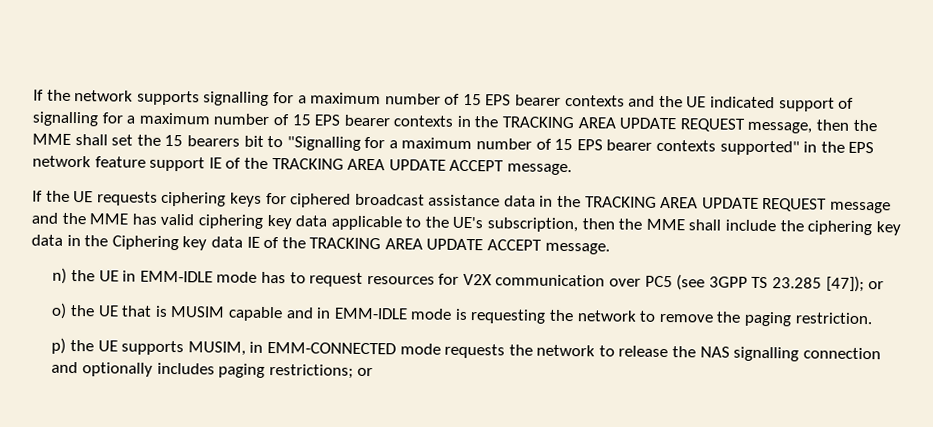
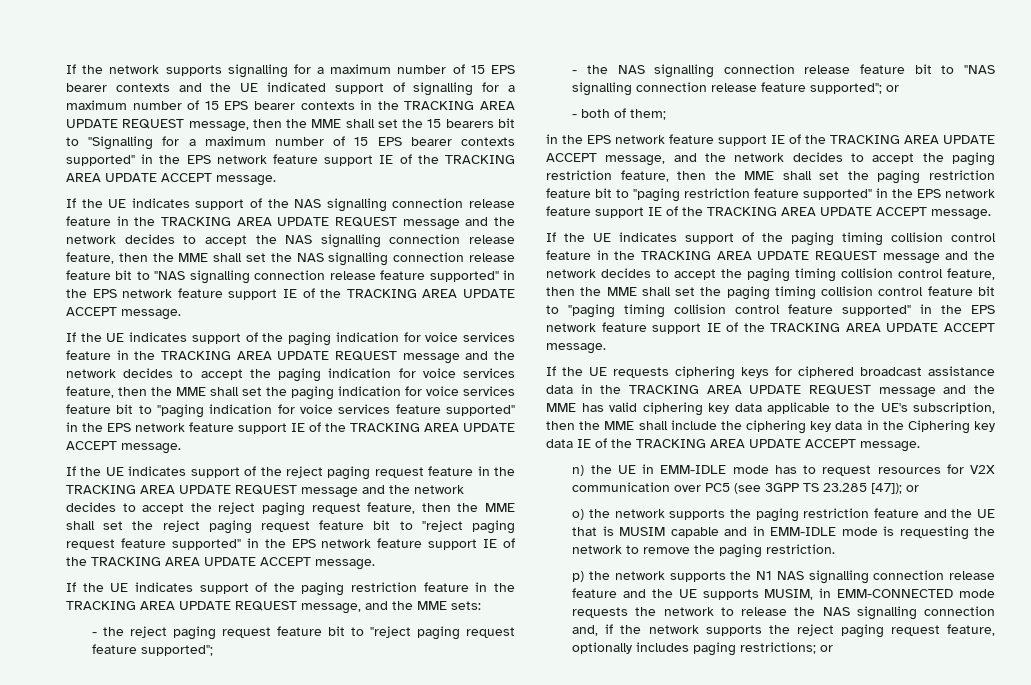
+ If the UE indicates support of the NAS signalling connection release feature in the TRACKING AREA UPDATE REQUEST message and the network decides to accept the NAS signalling connection release feature, then the MME shall set the NAS signalling connection release feature bit to "NAS signalling connection release feature supported" in the EPS network feature support IE of the TRACKING AREA UPDATE ACCEPT message.
+ If the UE indicates support of the paging indication for voice services feature in the TRACKING AREA UPDATE REQUEST message and the network decides to accept the paging indication for voice services feature, then the MME shall set the paging indication for voice services feature bit to "paging indication for voice services feature supported" in the EPS network feature support IE of the TRACKING AREA UPDATE ACCEPT message.
+ If the UE indicates support of the reject paging request feature in the TRACKING AREA UPDATE REQUEST message and the network decides to accept the reject paging request feature, then the MME shall set the reject paging request feature bit to "reject paging request feature supported" in the EPS network feature support IE of the TRACKING AREA UPDATE ACCEPT message.
+ If the UE indicates support of the paging restriction feature in the TRACKING AREA UPDATE REQUEST message, and the MME sets:
+ - the reject paging request feature bit to "reject paging request feature supported";
+ - the NAS signalling connection release feature bit to "NAS signalling connection release feature supported"; or
+ - both of them;
+ in the EPS network feature support IE of the TRACKING AREA UPDATE ACCEPT message, and the network decides to accept the paging restriction feature, then the MME shall set the paging restriction feature bit to "paging restriction feature supported" in the EPS network feature support IE of the TRACKING AREA UPDATE ACCEPT message.
+ If the UE indicates support of the paging timing collision control feature in the TRACKING AREA UPDATE REQUEST message and the network decides to accept the paging timing collision control feature, then the MME shall set the paging timing collision control feature bit to "paging timing collision control feature supported" in the EPS network feature support IE of the TRACKING AREA UPDATE ACCEPT message.
- o) the UE that is MUSIM capable and in EMM-IDLE mode is requesting the network to remove the paging restriction.
+ o) the network supports the paging restriction feature and the UE that is MUSIM capable and in EMM-IDLE mode is requesting the network to remove the paging restriction.
- p) the UE supports MUSIM, in EMM-CONNECTED mode requests the network to release the NAS signalling connection and optionally includes paging restrictions; or
+ p) the network supports the N1 NAS signalling connection release feature and the UE supports MUSIM, in EMM-CONNECTED mode requests the network to release the NAS signalling connection and, if the network supports the reject paging request feature, optionally includes paging restrictions; or

